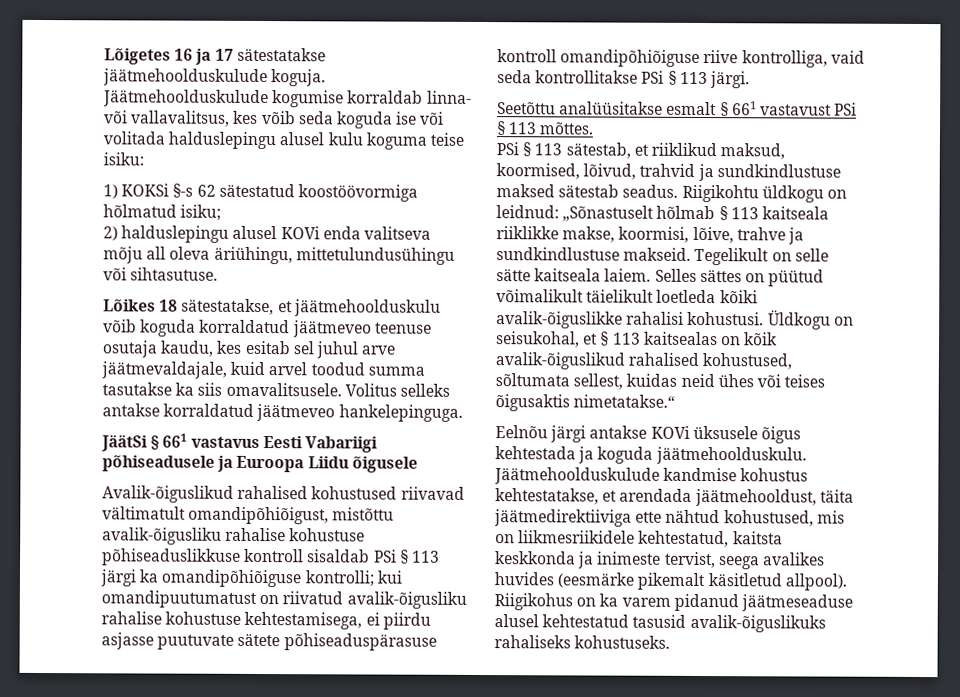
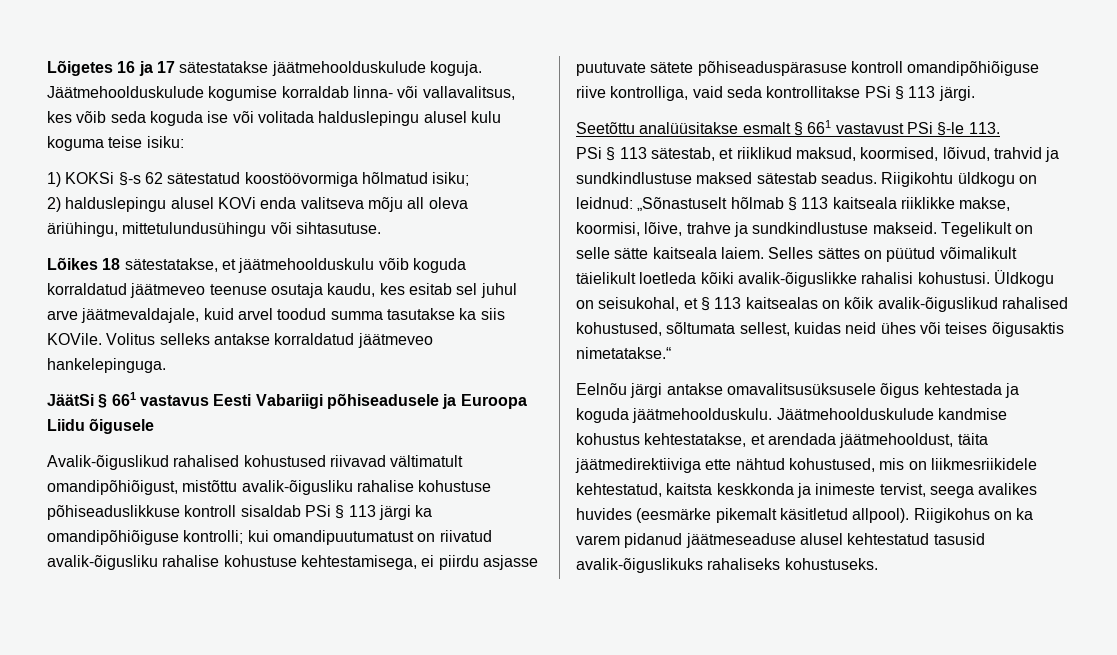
- Lõikes 18 sätestatakse, et jäätmehoolduskulu võib koguda korraldatud jäätmeveo teenuse osutaja kaudu, kes esitab sel juhul arve jäätmevaldajale, kuid arvel toodud summa tasutakse ka siis omavalitsusele.
+ Lõikes 18 sätestatakse, et jäätmehoolduskulu võib koguda korraldatud jäätmeveo teenuse osutaja kaudu, kes esitab sel juhul arve jäätmevaldajale, kuid arvel toodud summa tasutakse ka siis KOVile.
- Seetõttu analüüsitakse esmalt § 661 vastavust PSi § 113 mõttes.
+ Seetõttu analüüsitakse esmalt § 661 vastavust PSi §-le 113.
- Eelnõu järgi antakse KOVi üksusele õigus kehtestada ja koguda jäätmehoolduskulu.
+ Eelnõu järgi antakse omavalitsusüksusele õigus kehtestada ja koguda jäätmehoolduskulu.

